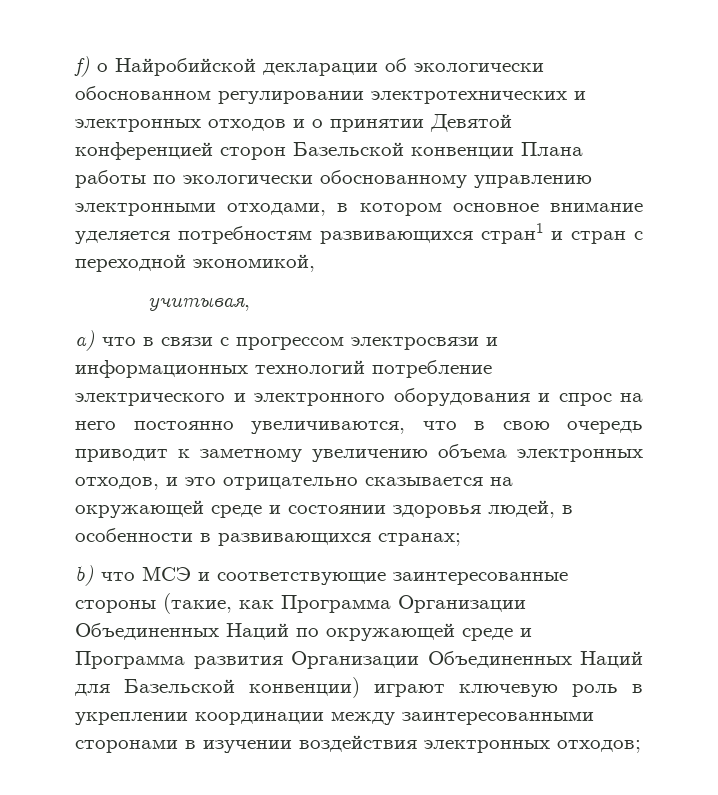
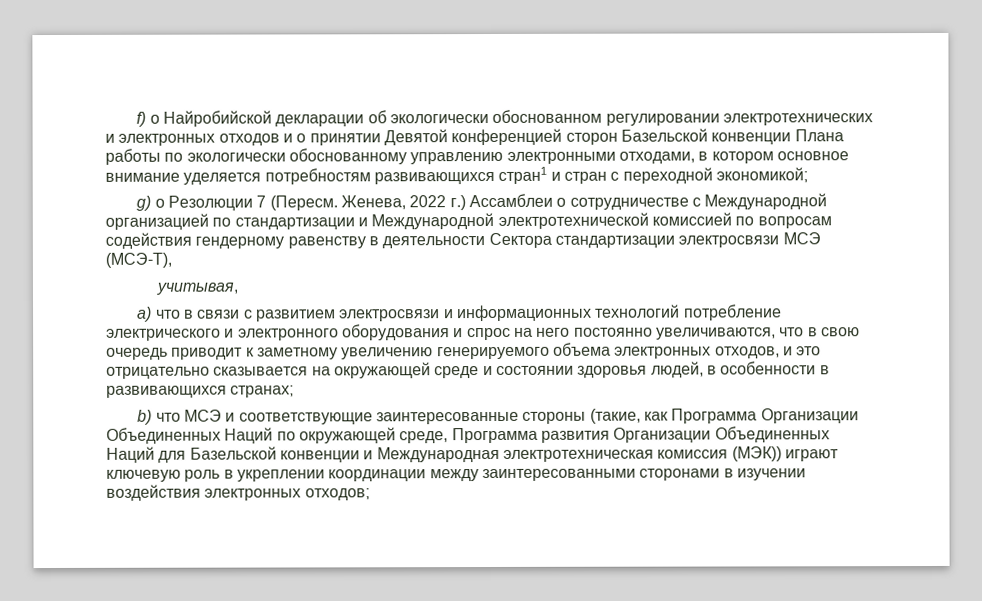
- f) о Найробийской декларации об экологически обоснованном регулировании электротехнических и электронных отходов и о принятии Девятой конференцией сторон Базельской конвенции Плана работы по экологически обоснованному управлению электронными отходами, в котором основное внимание уделяется потребностям развивающихся стран1 и стран с переходной экономикой,
+ f) о Найробийской декларации об экологически обоснованном регулировании электротехнических и электронных отходов и о принятии Девятой конференцией сторон Базельской конвенции Плана работы по экологически обоснованному управлению электронными отходами, в котором основное внимание уделяется потребностям развивающихся стран1 и стран с переходной экономикой;
+ g) о Резолюции 7 (Пересм. Женева, 2022 г.) Ассамблеи о сотрудничестве с Международной организацией по стандартизации и Международной электротехнической комиссией по вопросам содействия гендерному равенству в деятельности Сектора стандартизации электросвязи МСЭ (МСЭ-Т),
- a) что в связи с прогрессом электросвязи и информационных технологий потребление электрического и электронного оборудования и спрос на него постоянно увеличиваются, что в свою очередь приводит к заметному увеличению объема электронных отходов, и это отрицательно сказывается на окружающей среде и состоянии здоровья людей, в особенности в развивающихся странах;
+ a) что в связи с развитием электросвязи и информационных технологий потребление электрического и электронного оборудования и спрос на него постоянно увеличиваются, что в свою очередь приводит к заметному увеличению генерируемого объема электронных отходов, и это отрицательно сказывается на окружающей среде и состоянии здоровья людей, в особенности в развивающихся странах;
- b) что МСЭ и соответствующие заинтересованные стороны (такие, как Программа Организации Объединенных Наций по окружающей среде и Программа развития Организации Объединенных Наций для Базельской конвенции) играют ключевую роль в укреплении координации между заинтересованными сторонами в изучении воздействия электронных отходов;
+ b) что МСЭ и соответствующие заинтересованные стороны (такие, как Программа Организации Объединенных Наций по окружающей среде, Программа развития Организации Объединенных Наций для Базельской конвенции и Международная электротехническая комиссия (МЭК)) играют ключевую роль в укреплении координации между заинтересованными сторонами в изучении воздействия электронных отходов;

